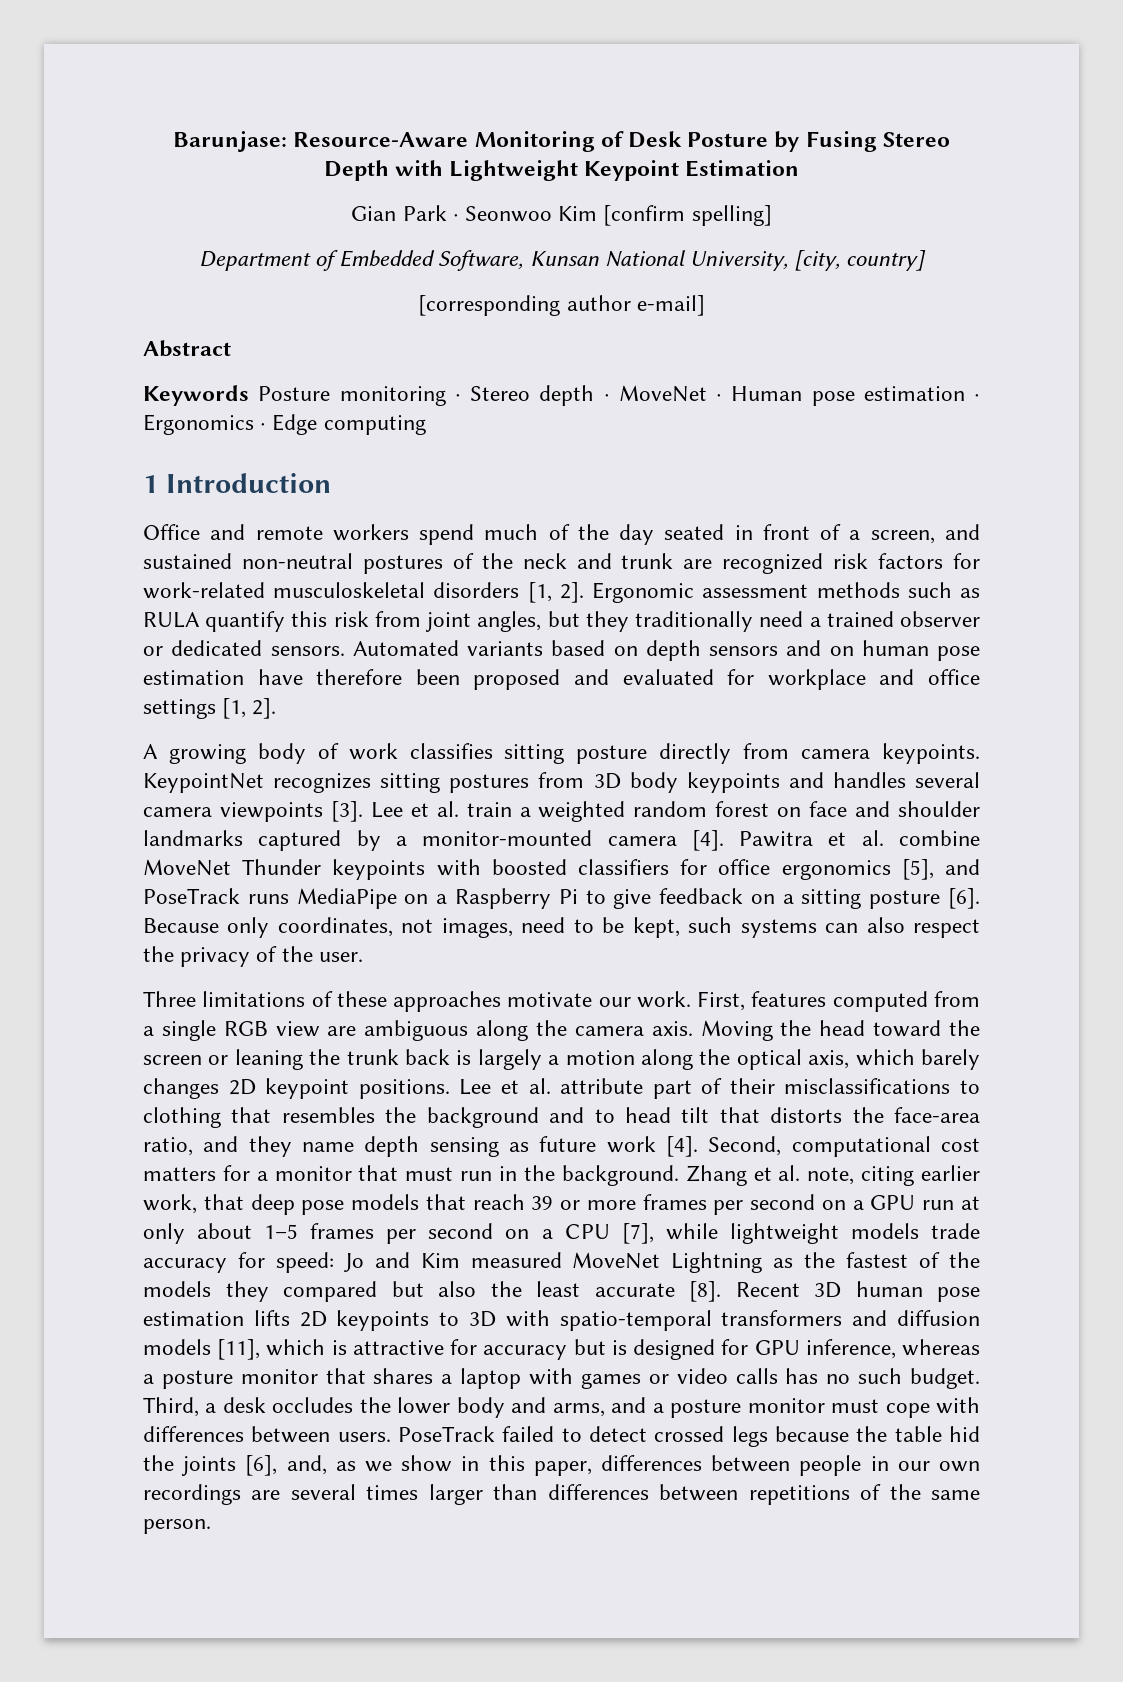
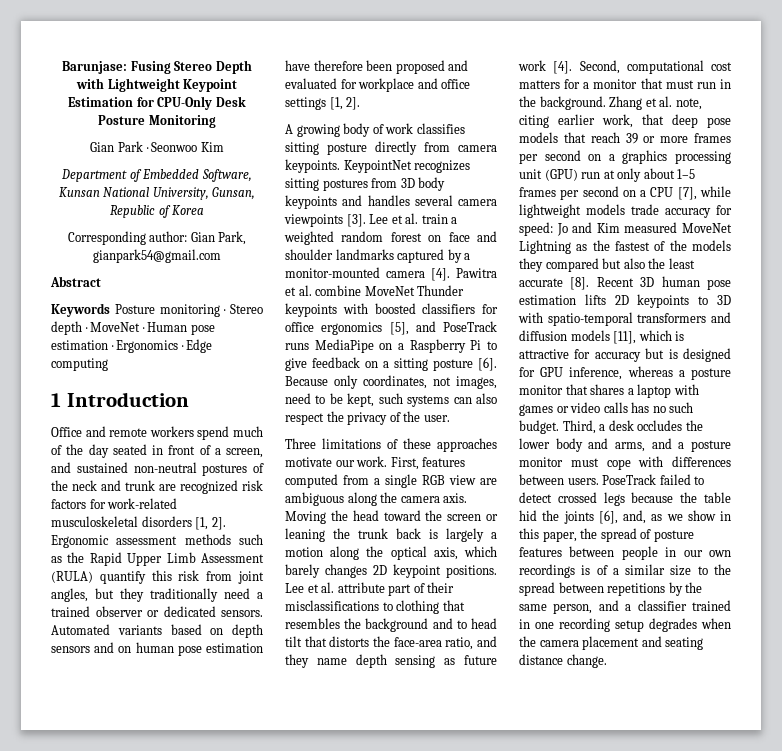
- Barunjase: Resource-Aware Monitoring of Desk Posture by Fusing Stereo Depth with Lightweight Keypoint Estimation
+ Barunjase: Fusing Stereo Depth with Lightweight Keypoint Estimation for CPU-Only Desk Posture Monitoring
- Gian Park · Seonwoo Kim [confirm spelling]
+ Gian Park · Seonwoo Kim
- Department of Embedded Software, Kunsan National University, [city, country]
- [corresponding author e-mail]
+ Department of Embedded Software, Kunsan National University, Gunsan, Republic of Korea
+ Corresponding author: Gian Park, gianpark54@gmail.com
- Ergonomic assessment methods such as RULA quantify this risk from joint angles, but they traditionally need a trained observer or dedicated sensors.
+ Ergonomic assessment methods such as the Rapid Upper Limb Assessment (RULA) quantify this risk from joint angles, but they traditionally need a trained observer or dedicated sensors.
- Zhang et al. note, citing earlier work, that deep pose models that reach 39 or more frames per second on a GPU run at only about 1–5 frames per second on a CPU [7], while lightweight models trade accuracy for speed: Jo and Kim measured MoveNet Lightning as the fastest of the models they compared but also the least accurate [8].
+ Zhang et al. note, citing earlier work, that deep pose models that reach 39 or more frames per second on a graphics processing unit (GPU) run at only about 1–5 frames per second on a CPU [7], while lightweight models trade accuracy for speed: Jo and Kim measured MoveNet Lightning as the fastest of the models they compared but also the least accurate [8].
- PoseTrack failed to detect crossed legs because the table hid the joints [6], and, as we show in this paper, differences between people in our own recordings are several times larger than differences between repetitions of the same person.
+ PoseTrack failed to detect crossed legs because the table hid the joints [6], and, as we show in this paper, the spread of posture features between people in our own recordings is of a similar size to the spread between repetitions by the same person, and a classifier trained in one recording setup degrades when the camera placement and seating distance change.

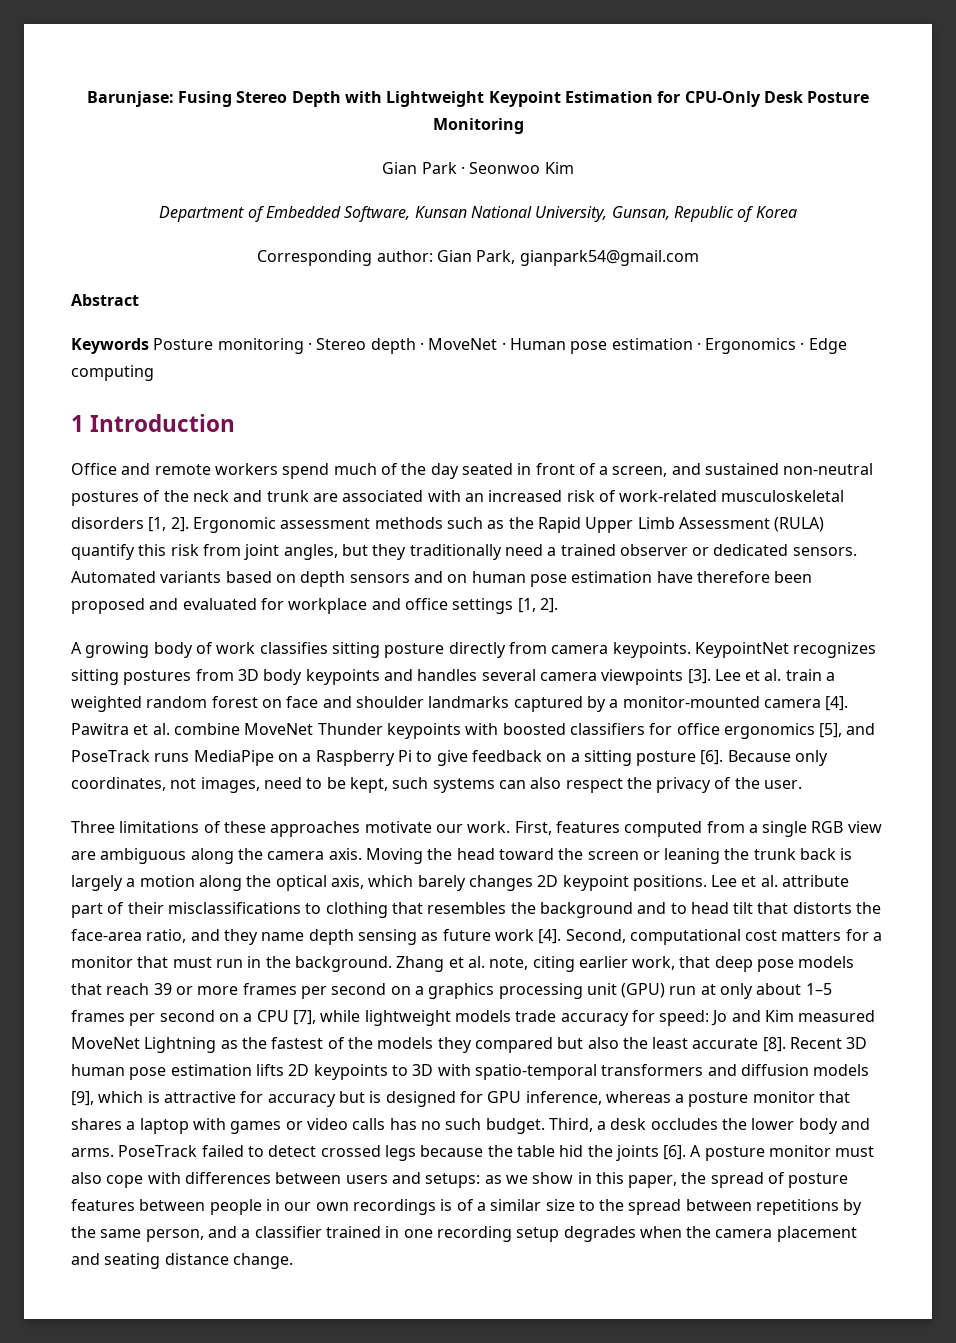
- Office and remote workers spend much of the day seated in front of a screen, and sustained non-neutral postures of the neck and trunk are recognized risk factors for work-related musculoskeletal disorders [1, 2].
+ Office and remote workers spend much of the day seated in front of a screen, and sustained non-neutral postures of the neck and trunk are associated with an increased risk of work-related musculoskeletal disorders [1, 2].
- Recent 3D human pose estimation lifts 2D keypoints to 3D with spatio-temporal transformers and diffusion models [11], which is attractive for accuracy but is designed for GPU inference, whereas a posture monitor that shares a laptop with games or video calls has no such budget.
+ Recent 3D human pose estimation lifts 2D keypoints to 3D with spatio-temporal transformers and diffusion models [9], which is attractive for accuracy but is designed for GPU inference, whereas a posture monitor that shares a laptop with games or video calls has no such budget.
- Third, a desk occludes the lower body and arms, and a posture monitor must cope with differences between users.
+ Third, a desk occludes the lower body and arms.
- PoseTrack failed to detect crossed legs because the table hid the joints [6], and, as we show in this paper, the spread of posture features between people in our own recordings is of a similar size to the spread between repetitions by the same person, and a classifier trained in one recording setup degrades when the camera placement and seating distance change.
+ PoseTrack failed to detect crossed legs because the table hid the joints [6]. A posture monitor must also cope with differences between users and setups: as we show in this paper, the spread of posture features between people in our own recordings is of a similar size to the spread between repetitions by the same person, and a classifier trained in one recording setup degrades when the camera placement and seating distance change.

